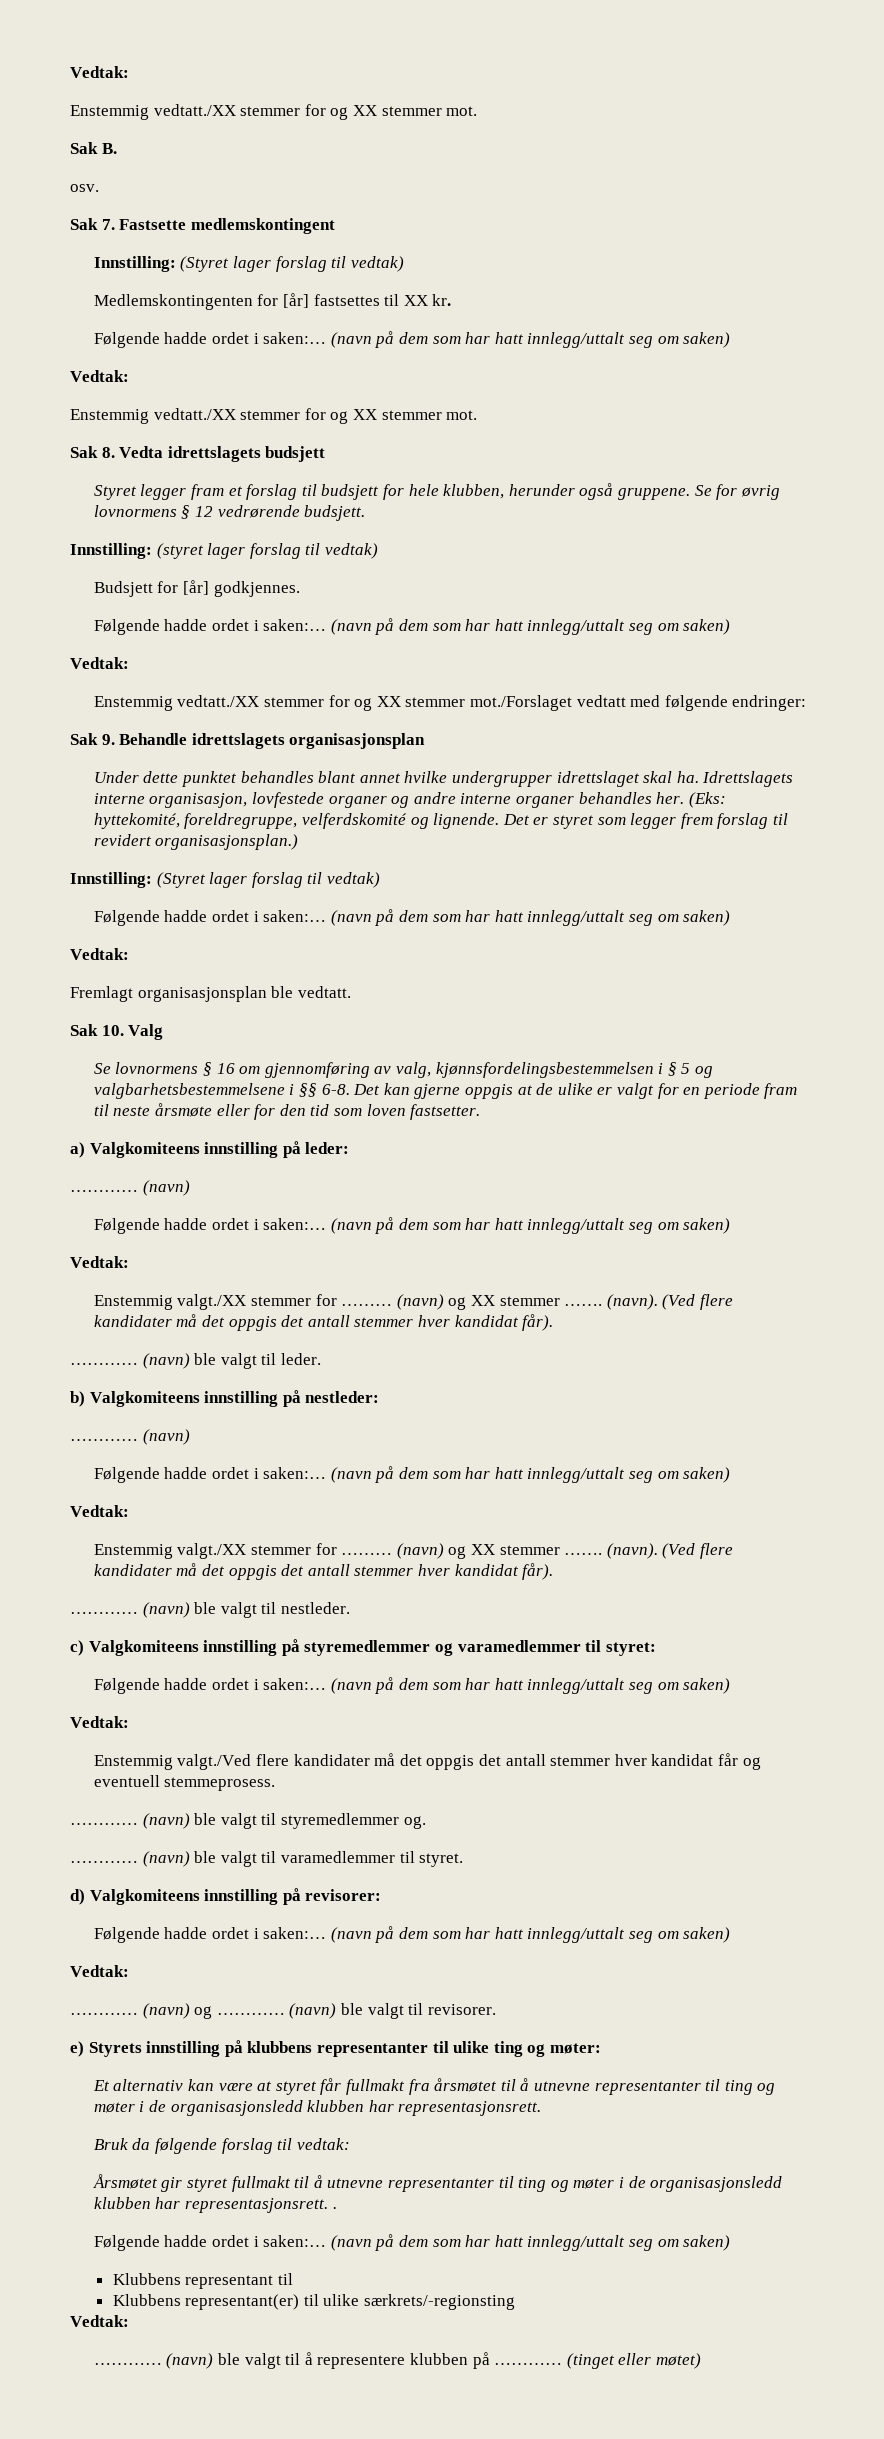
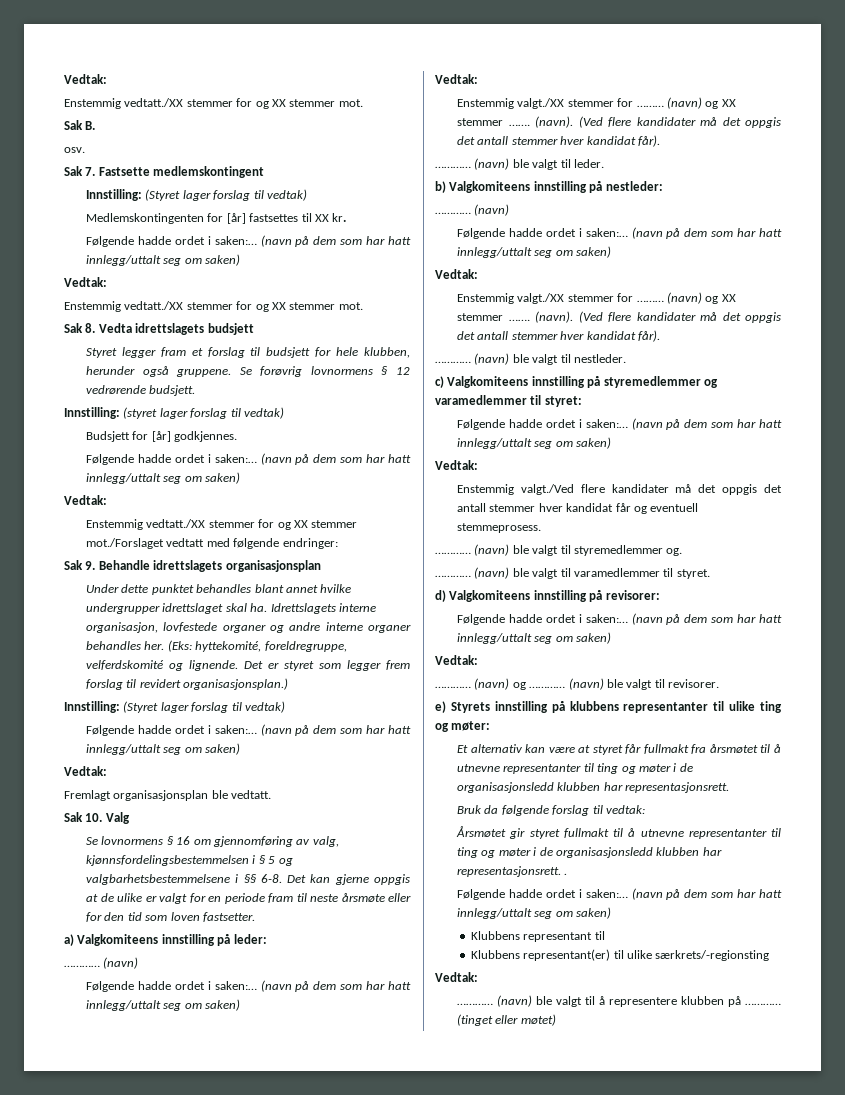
- Se for øvrig lovnormens § 12 vedrørende budsjett.
+ Se forøvrig lovnormens § 12 vedrørende budsjett.

